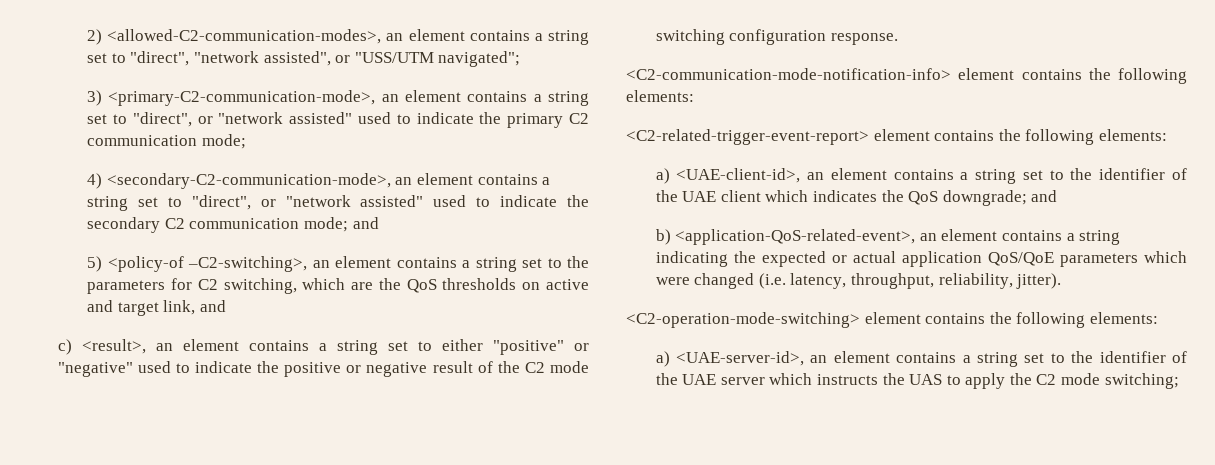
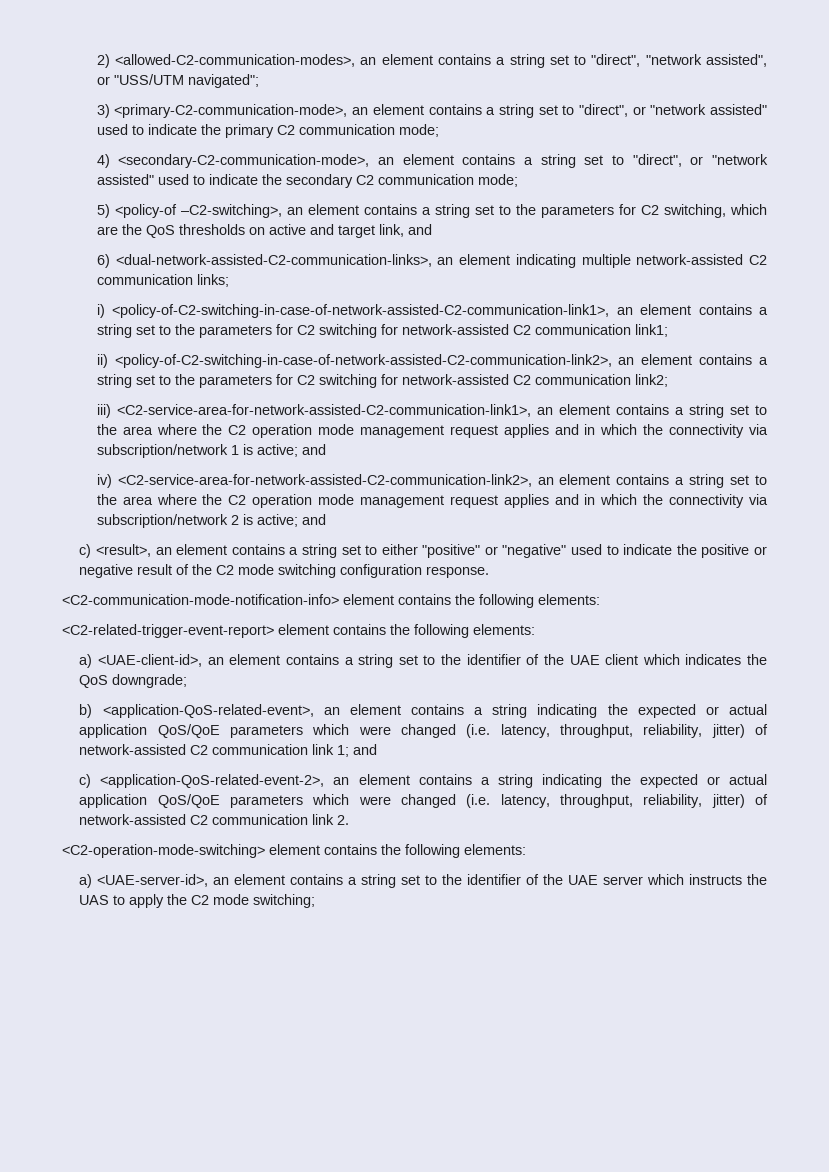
- 4) <secondary-C2-communication-mode>, an element contains a string set to "direct", or "network assisted" used to indicate the secondary C2 communication mode; and
+ 4) <secondary-C2-communication-mode>, an element contains a string set to "direct", or "network assisted" used to indicate the secondary C2 communication mode;
+ 6) <dual-network-assisted-C2-communication-links>, an element indicating multiple network-assisted C2 communication links;
+ i) <policy-of-C2-switching-in-case-of-network-assisted-C2-communication-link1>, an element contains a string set to the parameters for C2 switching for network-assisted C2 communication link1;
+ ii) <policy-of-C2-switching-in-case-of-network-assisted-C2-communication-link2>, an element contains a string set to the parameters for C2 switching for network-assisted C2 communication link2;
+ iii) <C2-service-area-for-network-assisted-C2-communication-link1>, an element contains a string set to the area where the C2 operation mode management request applies and in which the connectivity via subscription/network 1 is active; and
+ iv) <C2-service-area-for-network-assisted-C2-communication-link2>, an element contains a string set to the area where the C2 operation mode management request applies and in which the connectivity via subscription/network 2 is active; and
- a) <UAE-client-id>, an element contains a string set to the identifier of the UAE client which indicates the QoS downgrade; and
+ a) <UAE-client-id>, an element contains a string set to the identifier of the UAE client which indicates the QoS downgrade;
- b) <application-QoS-related-event>, an element contains a string indicating the expected or actual application QoS/QoE parameters which were changed (i.e. latency, throughput, reliability, jitter).
+ b) <application-QoS-related-event>, an element contains a string indicating the expected or actual application QoS/QoE parameters which were changed (i.e. latency, throughput, reliability, jitter) of network-assisted C2 communication link 1; and
+ c) <application-QoS-related-event-2>, an element contains a string indicating the expected or actual application QoS/QoE parameters which were changed (i.e. latency, throughput, reliability, jitter) of network-assisted C2 communication link 2.

